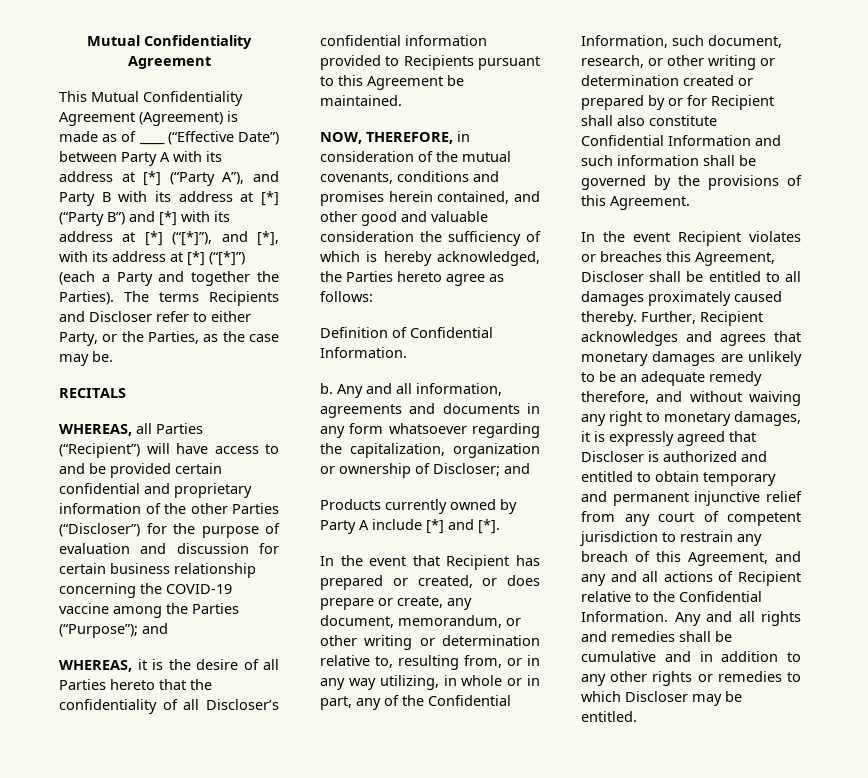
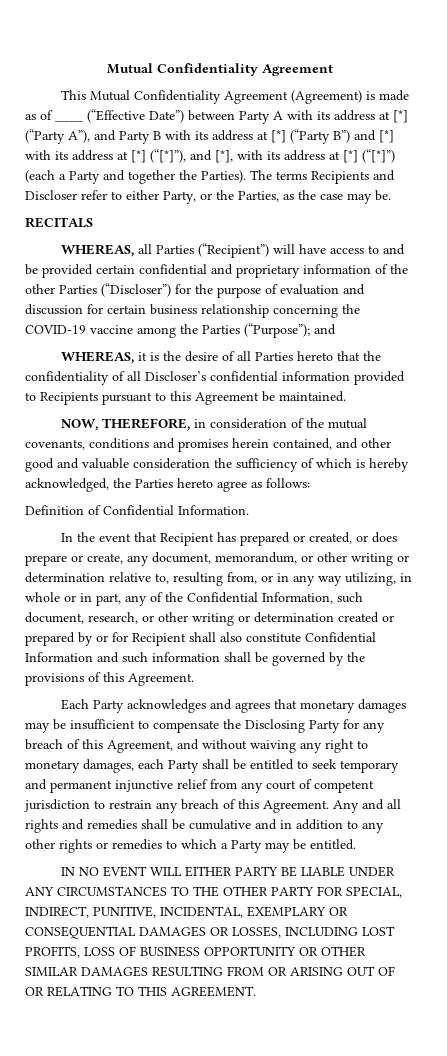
- b. Any and all information, agreements and documents in any form whatsoever regarding the capitalization, organization or ownership of Discloser; and
- Products currently owned by Party A include [*] and [*].
- In the event Recipient violates or breaches this Agreement, Discloser shall be entitled to all damages proximately caused thereby. Further, Recipient acknowledges and agrees that monetary damages are unlikely to be an adequate remedy therefore, and without waiving any right to monetary damages, it is expressly agreed that Discloser is authorized and entitled to obtain temporary and permanent injunctive relief from any court of competent jurisdiction to restrain any breach of this Agreement, and any and all actions of Recipient relative to the Confidential Information.
+ Each Party acknowledges and agrees that monetary damages may be insufficient to compensate the Disclosing Party for any breach of this Agreement, and without waiving any right to monetary damages, each Party shall be entitled to seek temporary and permanent injunctive relief from any court of competent jurisdiction to restrain any breach of this Agreement.
- Any and all rights and remedies shall be cumulative and in addition to any other rights or remedies to which Discloser may be entitled.
+ Any and all rights and remedies shall be cumulative and in addition to any other rights or remedies to which a Party may be entitled.
+ IN NO EVENT WILL EITHER PARTY BE LIABLE UNDER ANY CIRCUMSTANCES TO THE OTHER PARTY FOR SPECIAL, INDIRECT, PUNITIVE, INCIDENTAL, EXEMPLARY OR CONSEQUENTIAL DAMAGES OR LOSSES, INCLUDING LOST PROFITS, LOSS OF BUSINESS OPPORTUNITY OR OTHER SIMILAR DAMAGES RESULTING FROM OR ARISING OUT OF OR RELATING TO THIS AGREEMENT.

